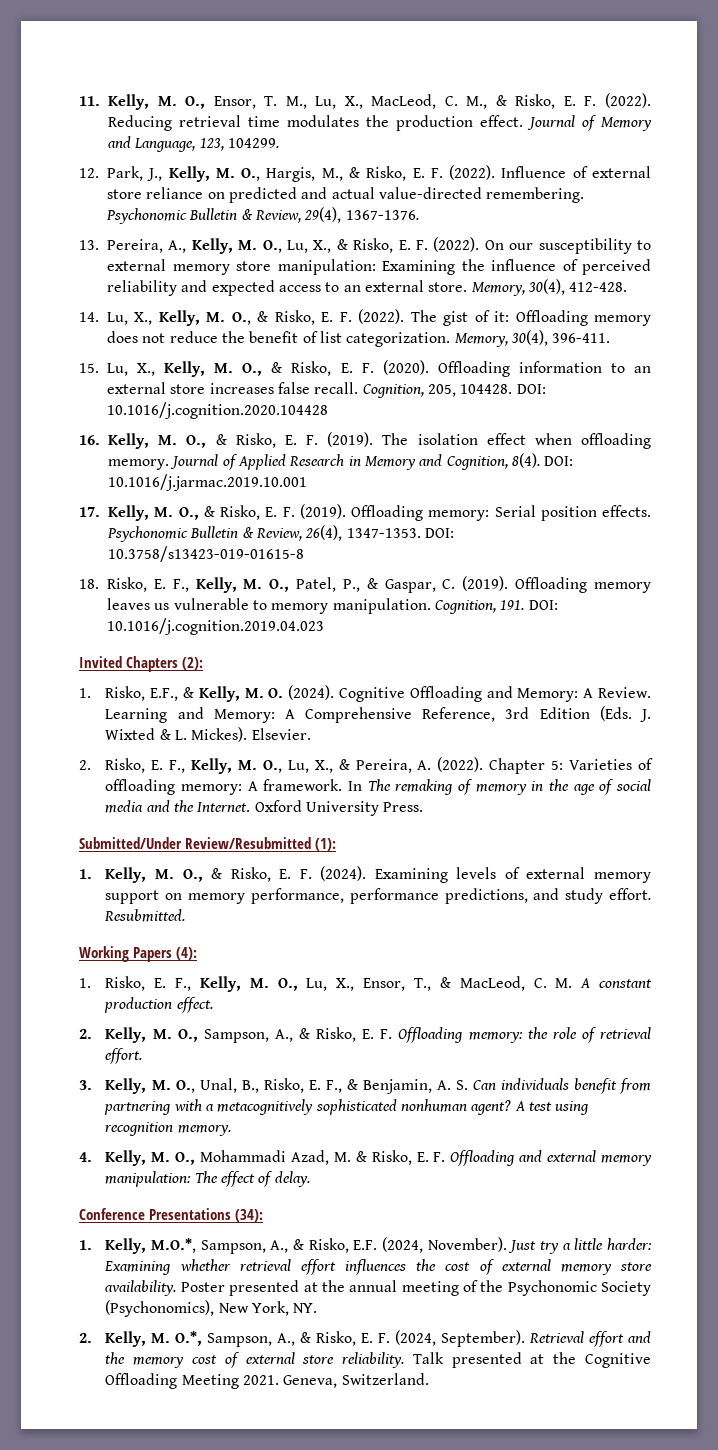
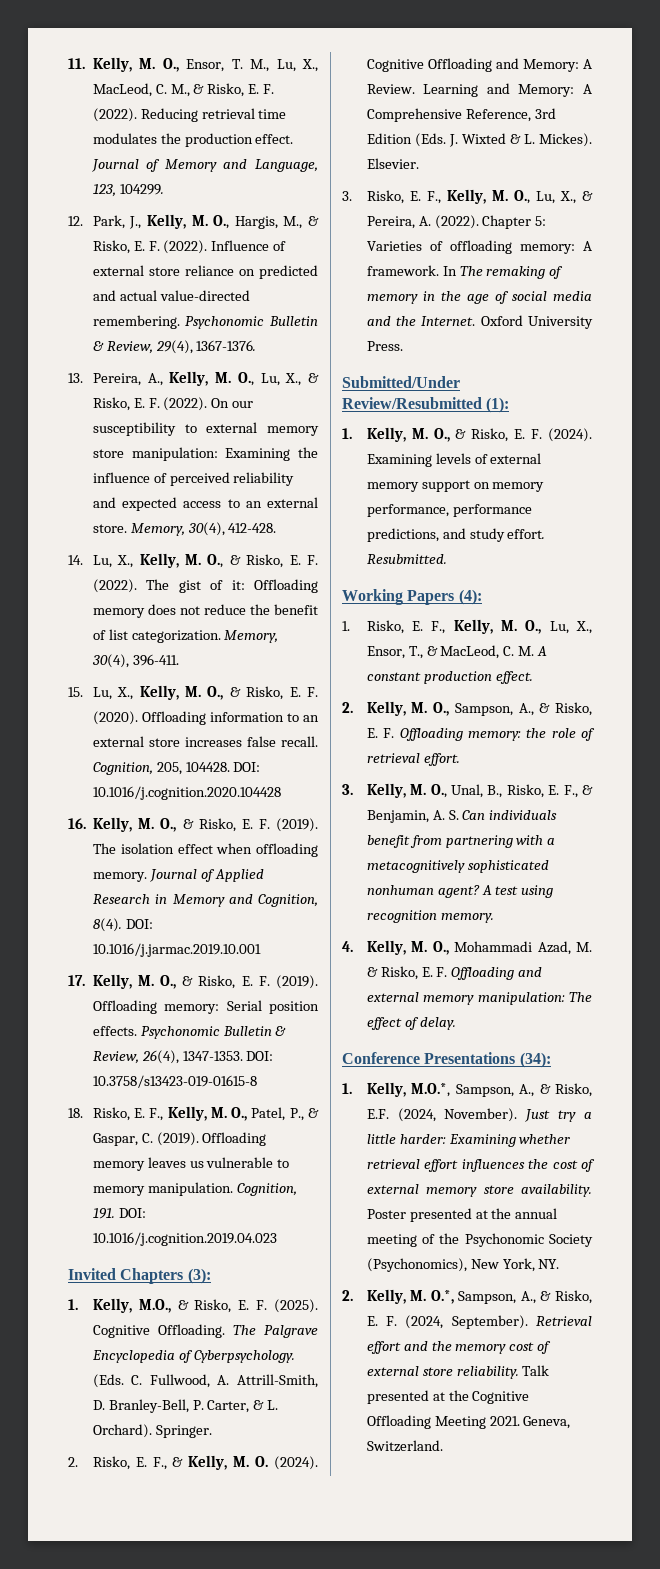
- Invited Chapters (2):
- 1. Risko, E.F., & Kelly, M. O. (2024).
+ Invited Chapters (3):
+ 1. Kelly, M.O., & Risko, E. F. (2025). Cognitive Offloading. The Palgrave Encyclopedia of Cyberpsychology. (Eds. C. Fullwood, A. Attrill-Smith, D. Branley-Bell, P. Carter, & L. Orchard). Springer.
+ 2. Risko, E. F., & Kelly, M. O. (2024).
- 2. Risko, E. F., Kelly, M. O., Lu, X., & Pereira, A. (2022).
+ 3. Risko, E. F., Kelly, M. O., Lu, X., & Pereira, A. (2022).

